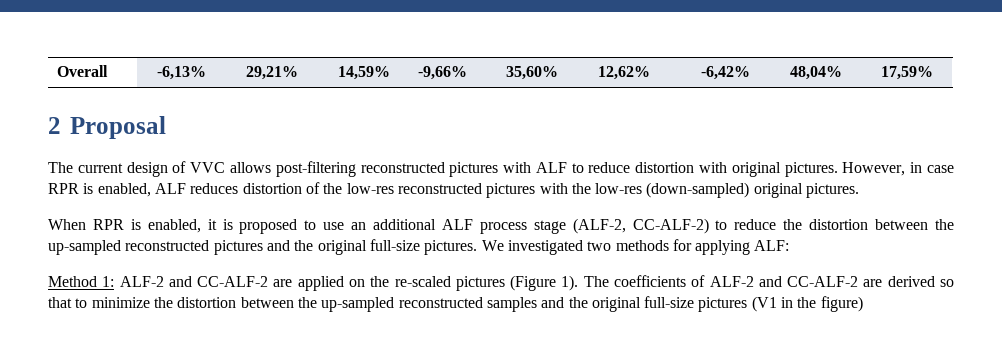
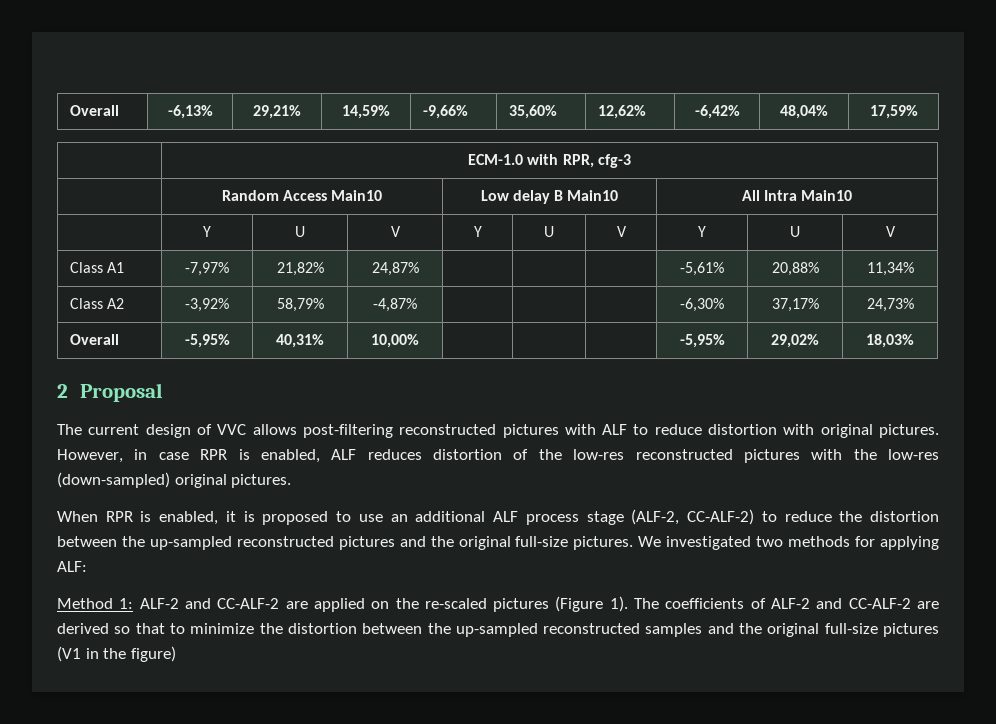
+ | ECM-1.0 with RPR, cfg-3
+ | Random Access Main10 | Low delay B Main10 | All Intra Main10
+ | Y | U | V | Y | U | V | Y | U | V
+ Class A1 | -7,97% | 21,82% | 24,87% | | | | -5,61% | 20,88% | 11,34%
+ Class A2 | -3,92% | 58,79% | -4,87% | | | | -6,30% | 37,17% | 24,73%
+ Overall | -5,95% | 40,31% | 10,00% | | | | -5,95% | 29,02% | 18,03%

